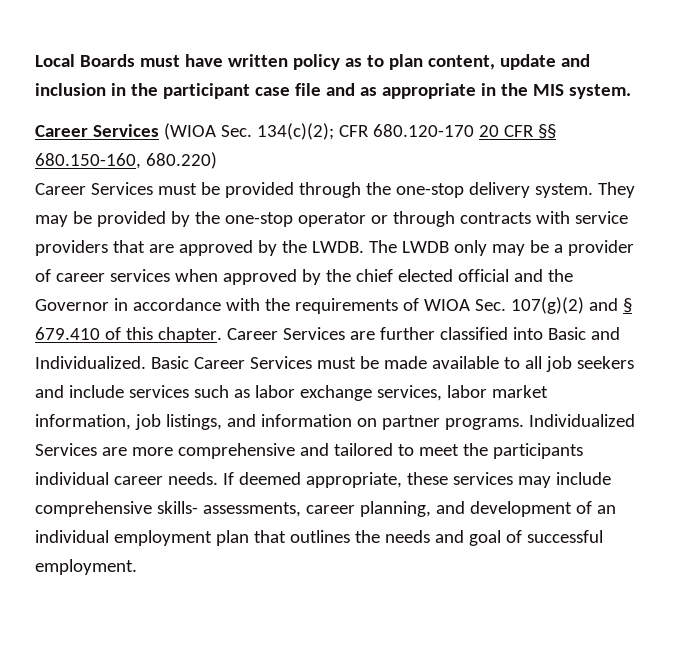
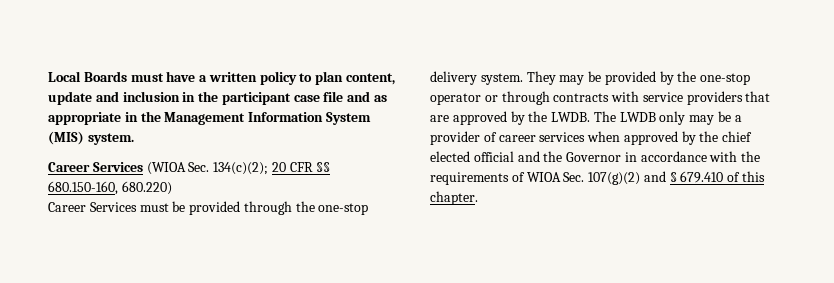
- Local Boards must have written policy as to plan content, update and inclusion in the participant case file and as appropriate in the MIS system.
+ Local Boards must have a written policy to plan content, update and inclusion in the participant case file and as appropriate in the Management Information System (MIS) system.
- Career Services (WIOA Sec. 134(c)(2); CFR 680.120-170 20 CFR §§ 680.150-160, 680.220)
+ Career Services (WIOA Sec. 134(c)(2); 20 CFR §§ 680.150-160, 680.220)
- Career Services are further classified into Basic and Individualized. Basic Career Services must be made available to all job seekers and include services such as labor exchange services, labor market information, job listings, and information on partner programs. Individualized Services are more comprehensive and tailored to meet the participants individual career needs. If deemed appropriate, these services may include comprehensive skills- assessments, career planning, and development of an individual employment plan that outlines the needs and goal of successful employment.

